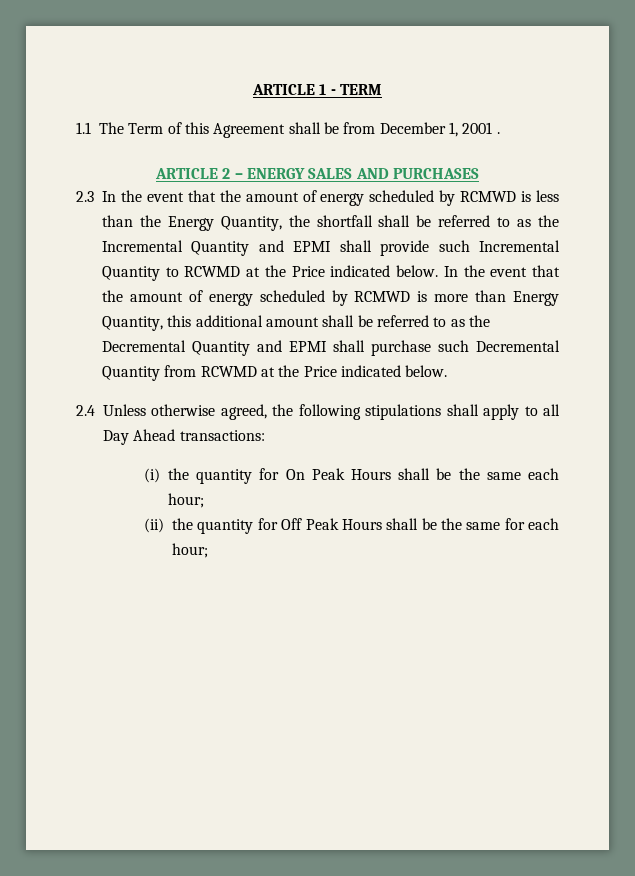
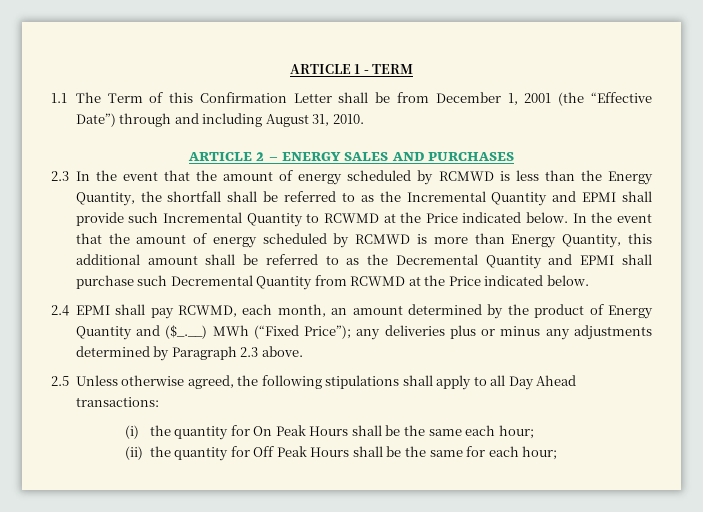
- 1.1 The Term of this Agreement shall be from December 1, 2001 .
+ 1.1 The Term of this Confirmation Letter shall be from December 1, 2001 (the “Effective Date”) through and including August 31, 2010.
- 2.4 Unless otherwise agreed, the following stipulations shall apply to all Day Ahead transactions:
+ 2.4 EPMI shall pay RCWMD, each month, an amount determined by the product of Energy Quantity and ($_.__) MWh (“Fixed Price”); any deliveries plus or minus any adjustments determined by Paragraph 2.3 above.
+ 2.5 Unless otherwise agreed, the following stipulations shall apply to all Day Ahead transactions:

